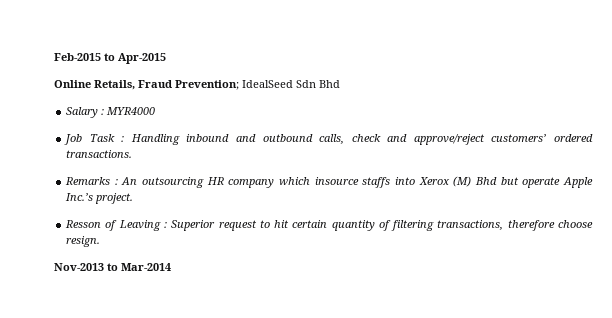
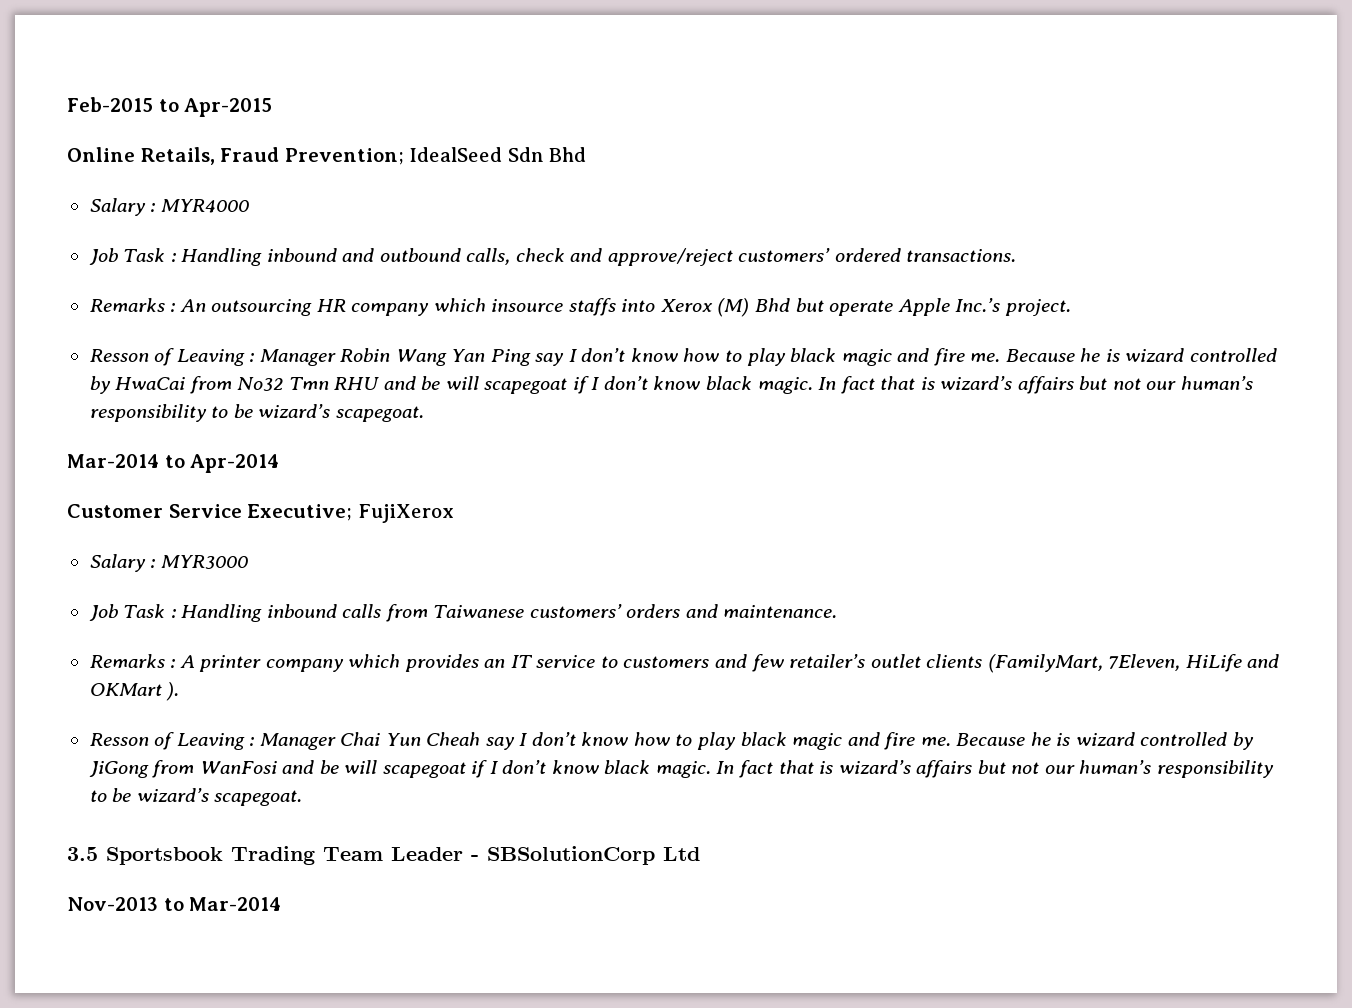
- Resson of Leaving : Superior request to hit certain quantity of filtering transactions, therefore choose resign.
+ Resson of Leaving : Manager Robin Wang Yan Ping say I don’t know how to play black magic and fire me. Because he is wizard controlled by HwaCai from No32 Tmn RHU and be will scapegoat if I don’t know black magic. In fact that is wizard’s affairs but not our human’s responsibility to be wizard’s scapegoat.
+ Mar-2014 to Apr-2014
+ Customer Service Executive; FujiXerox
+ Salary : MYR3000
+ Job Task : Handling inbound calls from Taiwanese customers’ orders and maintenance.
+ Remarks : A printer company which provides an IT service to customers and few retailer’s outlet clients (FamilyMart, 7Eleven, HiLife and OKMart ).
+ Resson of Leaving : Manager Chai Yun Cheah say I don’t know how to play black magic and fire me. Because he is wizard controlled by JiGong from WanFosi and be will scapegoat if I don’t know black magic. In fact that is wizard’s affairs but not our human’s responsibility to be wizard’s scapegoat.
+ 3.5 Sportsbook Trading Team Leader - SBSolutionCorp Ltd

